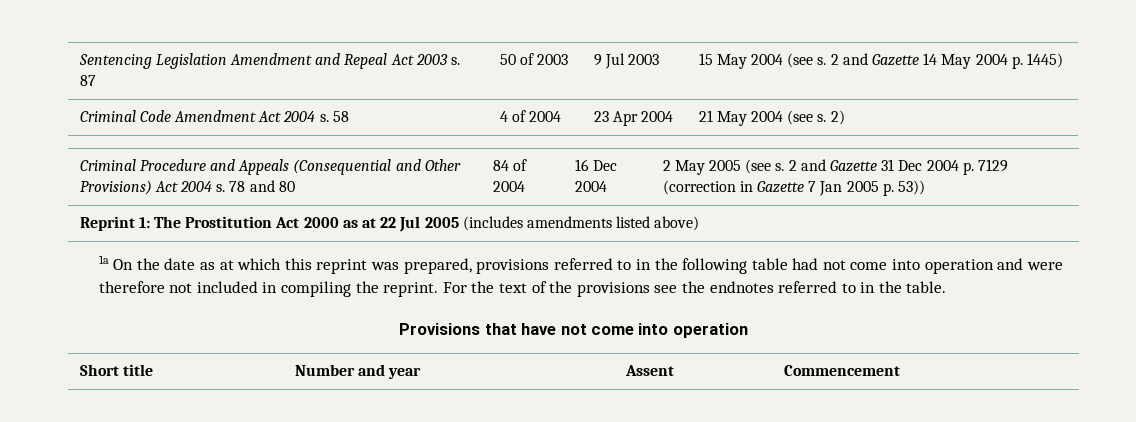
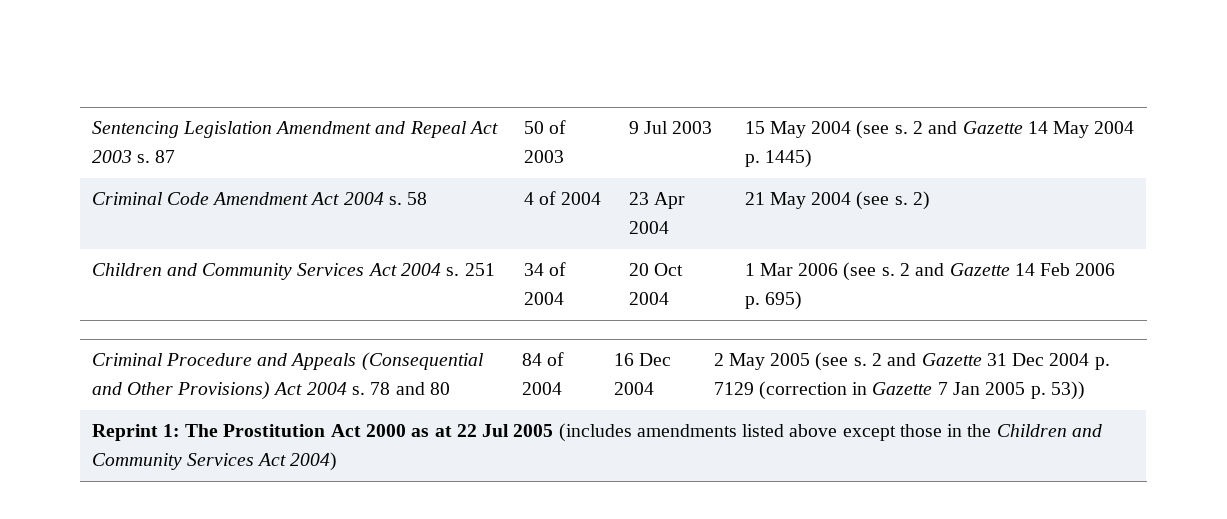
+ Children and Community Services Act 2004 s. 251 | 34 of 2004 | 20 Oct 2004 | 1 Mar 2006 (see s. 2 and Gazette 14 Feb 2006 p. 695)
- Reprint 1: The Prostitution Act 2000 as at 22 Jul 2005 (includes amendments listed above)
- 1a On the date as at which this reprint was prepared, provisions referred to in the following table had not come into operation and were therefore not included in compiling the reprint. For the text of the provisions see the endnotes referred to in the table.
- Provisions that have not come into operation
- Short title | Number and year | Assent | Commencement
+ Reprint 1: The Prostitution Act 2000 as at 22 Jul 2005 (includes amendments listed above except those in the Children and Community Services Act 2004)

